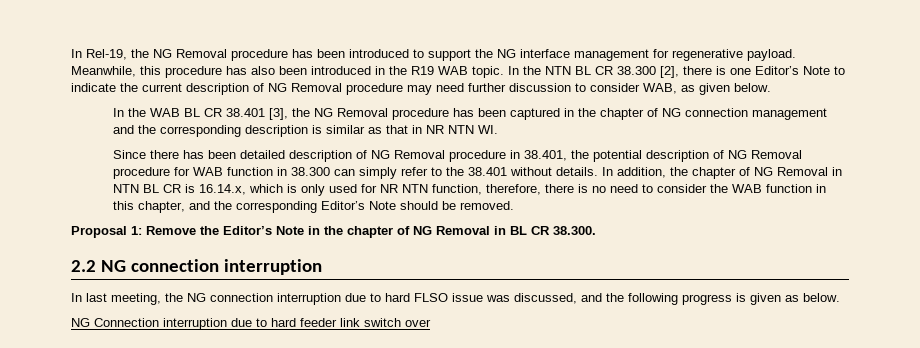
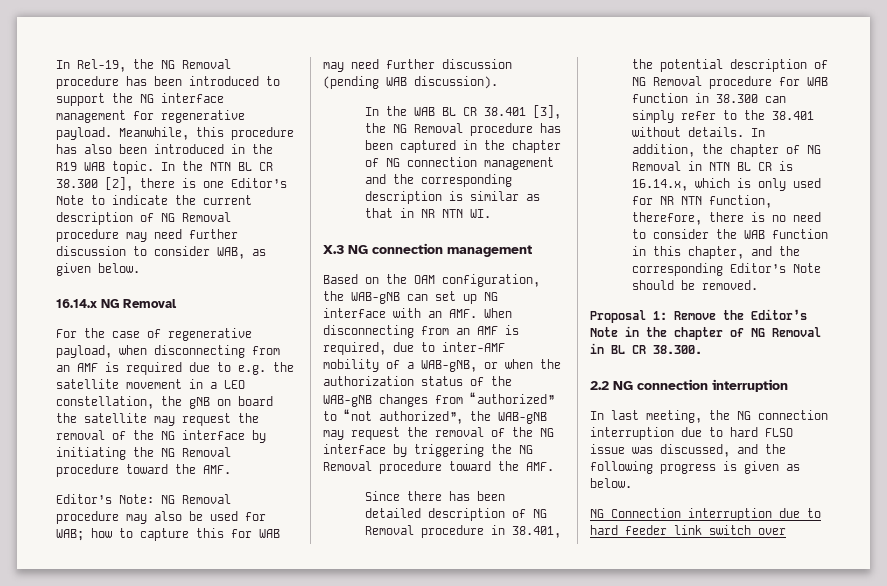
+ 16.14.x NG Removal
+ For the case of regenerative payload, when disconnecting from an AMF is required due to e.g. the satellite movement in a LEO constellation, the gNB on board the satellite may request the removal of the NG interface by initiating the NG Removal procedure toward the AMF.
+ Editor’s Note: NG Removal procedure may also be used for WAB; how to capture this for WAB may need further discussion (pending WAB discussion).
+ X.3 NG connection management
+ Based on the OAM configuration, the WAB-gNB can set up NG interface with an AMF. When disconnecting from an AMF is required, due to inter-AMF mobility of a WAB-gNB, or when the authorization status of the WAB-gNB changes from “authorized” to “not authorized”, the WAB-gNB may request the removal of the NG interface by triggering the NG Removal procedure toward the AMF.

